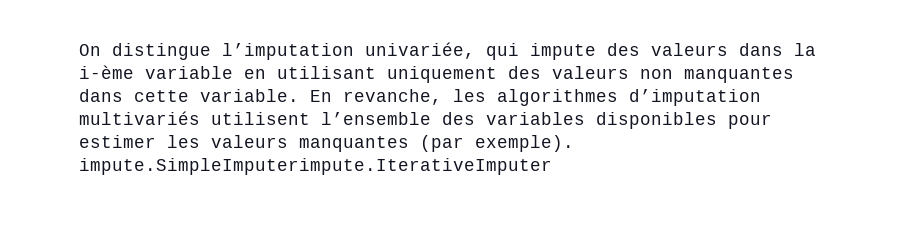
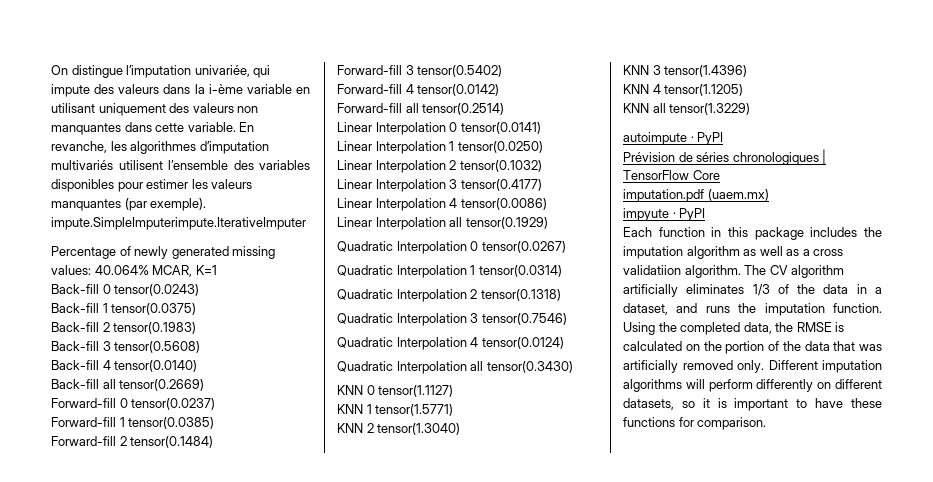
+ Percentage of newly generated missing values: 40.064% MCAR, K=1
+ Back-fill 0 tensor(0.0243)
+ Back-fill 1 tensor(0.0375)
+ Back-fill 2 tensor(0.1983)
+ Back-fill 3 tensor(0.5608)
+ Back-fill 4 tensor(0.0140)
+ Back-fill all tensor(0.2669)
+ Forward-fill 0 tensor(0.0237)
+ Forward-fill 1 tensor(0.0385)
+ Forward-fill 2 tensor(0.1484)
+ Forward-fill 3 tensor(0.5402)
+ Forward-fill 4 tensor(0.0142)
+ Forward-fill all tensor(0.2514)
+ Linear Interpolation 0 tensor(0.0141)
+ Linear Interpolation 1 tensor(0.0250)
+ Linear Interpolation 2 tensor(0.1032)
+ Linear Interpolation 3 tensor(0.4177)
+ Linear Interpolation 4 tensor(0.0086)
+ Linear Interpolation all tensor(0.1929)
+ Quadratic Interpolation 0 tensor(0.0267)
+ Quadratic Interpolation 1 tensor(0.0314)
+ Quadratic Interpolation 2 tensor(0.1318)
+ Quadratic Interpolation 3 tensor(0.7546)
+ Quadratic Interpolation 4 tensor(0.0124)
+ Quadratic Interpolation all tensor(0.3430)
+ KNN 0 tensor(1.1127)
+ KNN 1 tensor(1.5771)
+ KNN 2 tensor(1.3040)
+ KNN 3 tensor(1.4396)
+ KNN 4 tensor(1.1205)
+ KNN all tensor(1.3229)
+ autoimpute · PyPI
+ Prévision de séries chronologiques | TensorFlow Core
+ imputation.pdf (uaem.mx)
+ impyute · PyPI
+ Each function in this package includes the imputation algorithm as well as a cross validatiion algorithm. The CV algorithm artificially eliminates 1/3 of the data in a dataset, and runs the imputation function. Using the completed data, the RMSE is calculated on the portion of the data that was artificially removed only. Different imputation algorithms will perform differently on different datasets, so it is important to have these functions for comparison.

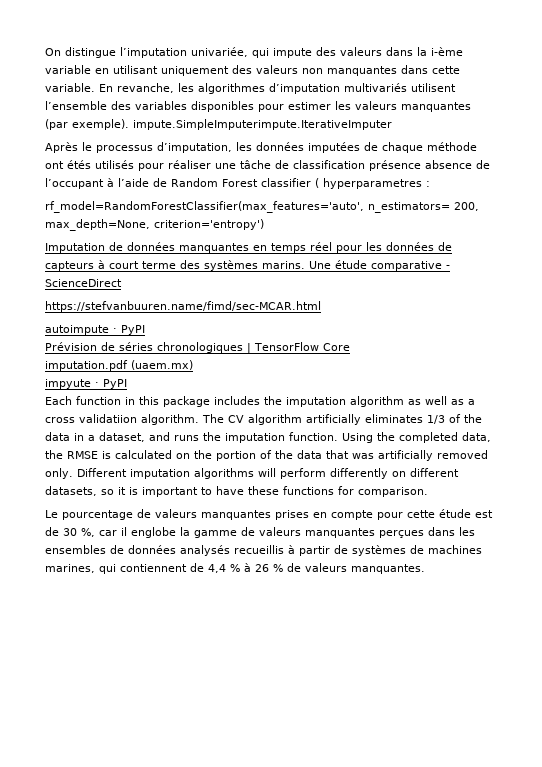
- Percentage of newly generated missing values: 40.064% MCAR, K=1
- Back-fill 0 tensor(0.0243)
- Back-fill 1 tensor(0.0375)
- Back-fill 2 tensor(0.1983)
- Back-fill 3 tensor(0.5608)
- Back-fill 4 tensor(0.0140)
- Back-fill all tensor(0.2669)
- Forward-fill 0 tensor(0.0237)
- Forward-fill 1 tensor(0.0385)
- Forward-fill 2 tensor(0.1484)
- Forward-fill 3 tensor(0.5402)
- Forward-fill 4 tensor(0.0142)
- Forward-fill all tensor(0.2514)
- Linear Interpolation 0 tensor(0.0141)
- Linear Interpolation 1 tensor(0.0250)
- Linear Interpolation 2 tensor(0.1032)
- Linear Interpolation 3 tensor(0.4177)
- Linear Interpolation 4 tensor(0.0086)
- Linear Interpolation all tensor(0.1929)
- Quadratic Interpolation 0 tensor(0.0267)
- Quadratic Interpolation 1 tensor(0.0314)
- Quadratic Interpolation 2 tensor(0.1318)
- Quadratic Interpolation 3 tensor(0.7546)
- Quadratic Interpolation 4 tensor(0.0124)
- Quadratic Interpolation all tensor(0.3430)
- KNN 0 tensor(1.1127)
- KNN 1 tensor(1.5771)
- KNN 2 tensor(1.3040)
- KNN 3 tensor(1.4396)
- KNN 4 tensor(1.1205)
- KNN all tensor(1.3229)
+ Après le processus d’imputation, les données imputées de chaque méthode ont étés utilisés pour réaliser une tâche de classification présence absence de l’occupant à l’aide de Random Forest classifier ( hyperparametres :
+ rf_model=RandomForestClassifier(max_features='auto', n_estimators= 200, max_depth=None, criterion='entropy')
+ Imputation de données manquantes en temps réel pour les données de capteurs à court terme des systèmes marins. Une étude comparative - ScienceDirect
+ https://stefvanbuuren.name/fimd/sec-MCAR.html
+ Le pourcentage de valeurs manquantes prises en compte pour cette étude est de 30 %, car il englobe la gamme de valeurs manquantes perçues dans les ensembles de données analysés recueillis à partir de systèmes de machines marines, qui contiennent de 4,4 % à 26 % de valeurs manquantes.

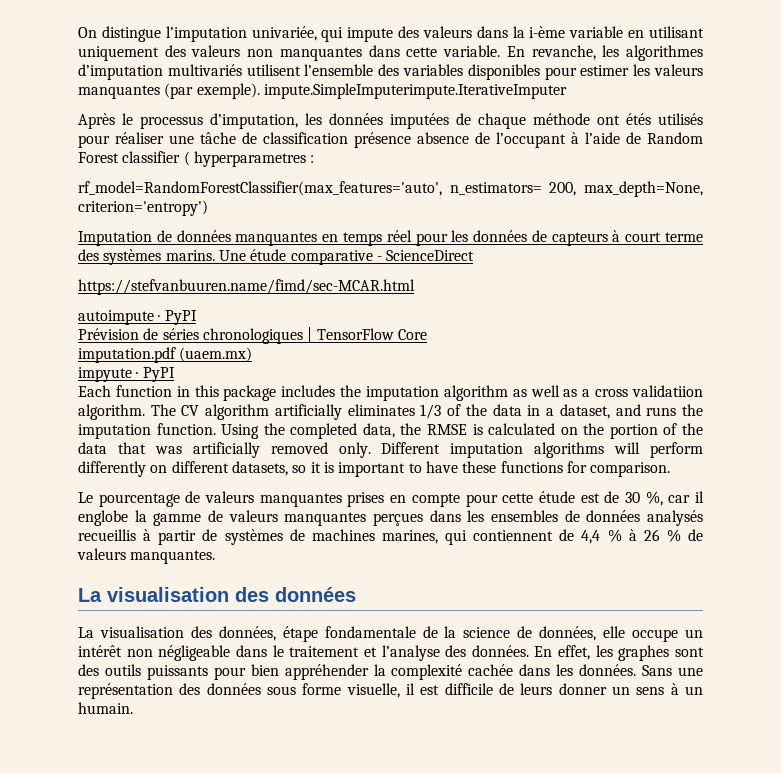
+ La visualisation des données
+ La visualisation des données, étape fondamentale de la science de données, elle occupe un intérêt non négligeable dans le traitement et l’analyse des données. En effet, les graphes sont des outils puissants pour bien appréhender la complexité cachée dans les données. Sans une représentation des données sous forme visuelle, il est difficile de leurs donner un sens à un humain.

